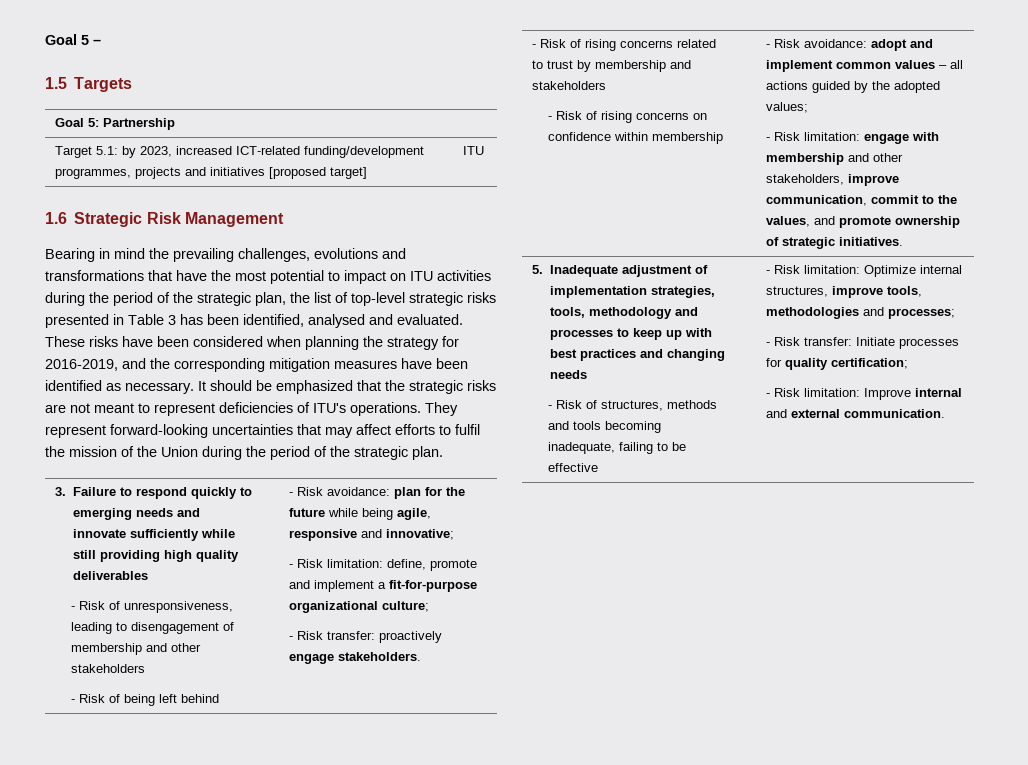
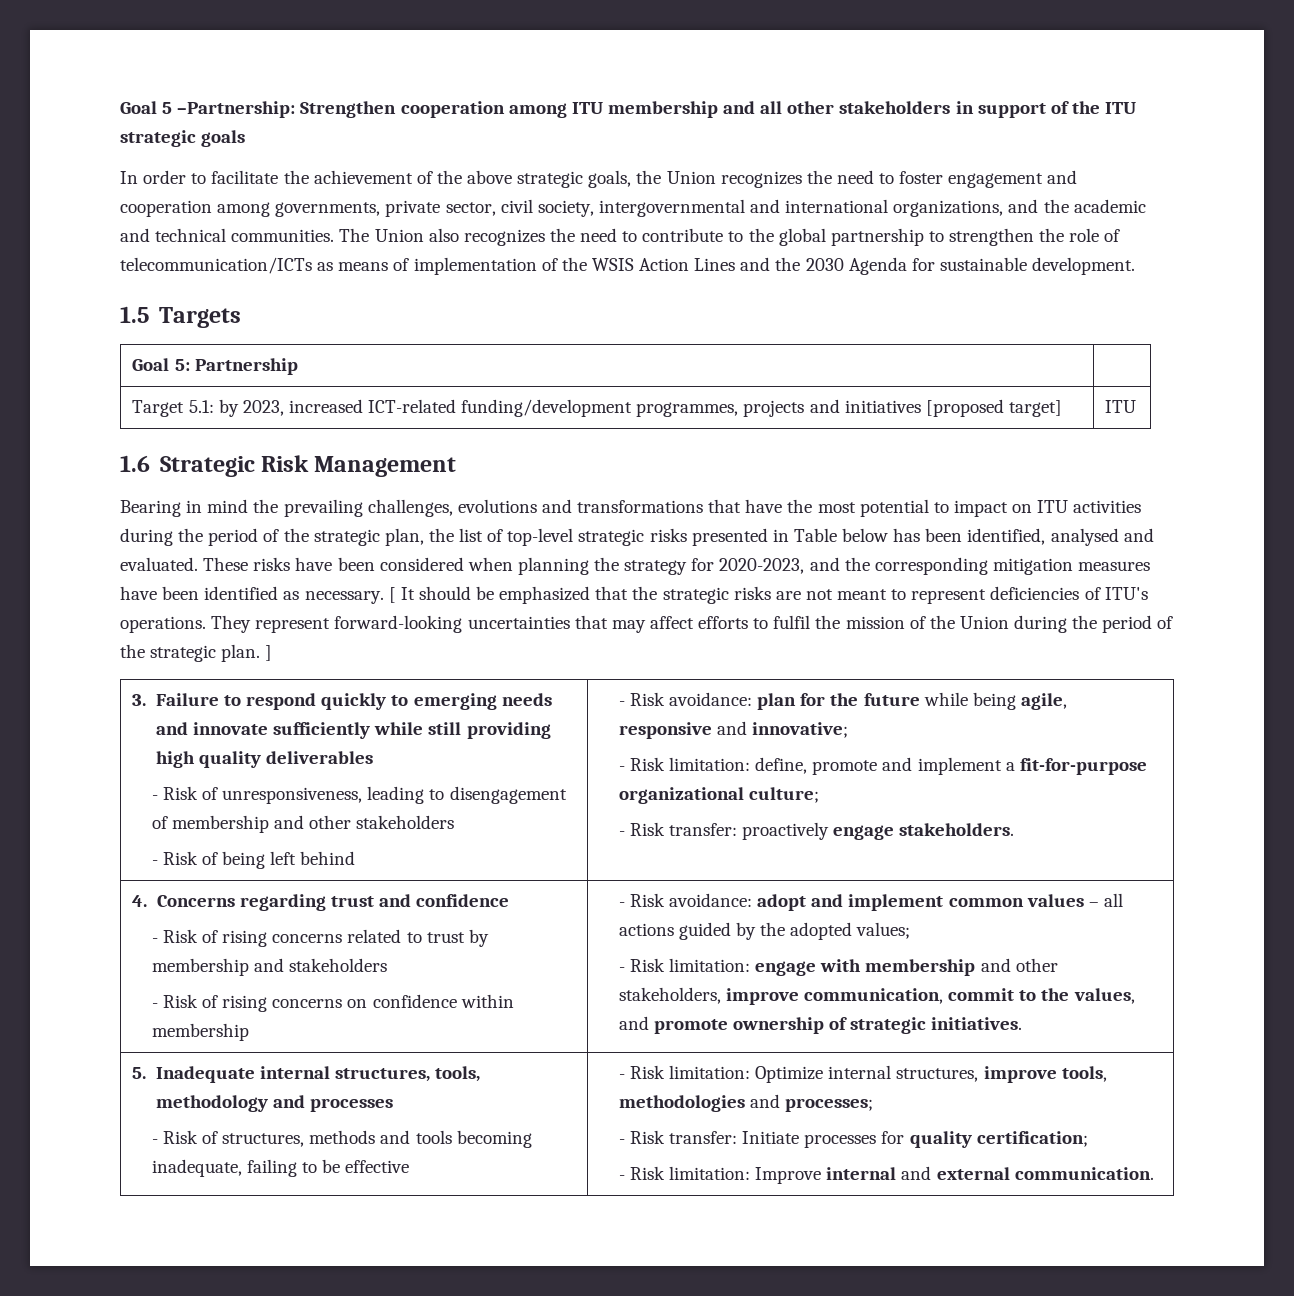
- Goal 5 –
+ Goal 5 –Partnership: Strengthen cooperation among ITU membership and all other stakeholders in support of the ITU strategic goals
+ In order to facilitate the achievement of the above strategic goals, the Union recognizes the need to foster engagement and cooperation among governments, private sector, civil society, intergovernmental and international organizations, and the academic and technical communities. The Union also recognizes the need to contribute to the global partnership to strengthen the role of telecommunication/ICTs as means of implementation of the WSIS Action Lines and the 2030 Agenda for sustainable development.
- Bearing in mind the prevailing challenges, evolutions and transformations that have the most potential to impact on ITU activities during the period of the strategic plan, the list of top-level strategic risks presented in Table 3 has been identified, analysed and evaluated.
+ Bearing in mind the prevailing challenges, evolutions and transformations that have the most potential to impact on ITU activities during the period of the strategic plan, the list of top-level strategic risks presented in Table below has been identified, analysed and evaluated.
- These risks have been considered when planning the strategy for 2016-2019, and the corresponding mitigation measures have been identified as necessary.
+ These risks have been considered when planning the strategy for 2020-2023, and the corresponding mitigation measures have been identified as necessary.
- It should be emphasized that the strategic risks are not meant to represent deficiencies of ITU's operations.
+ [ It should be emphasized that the strategic risks are not meant to represent deficiencies of ITU's operations.
- They represent forward-looking uncertainties that may affect efforts to fulfil the mission of the Union during the period of the strategic plan.
+ They represent forward-looking uncertainties that may affect efforts to fulfil the mission of the Union during the period of the strategic plan. ]
+ 4. Concerns regarding trust and confidence
- 5. Inadequate adjustment of implementation strategies, tools, methodology and processes to keep up with best practices and changing needs
+ 5. Inadequate internal structures, tools, methodology and processes

